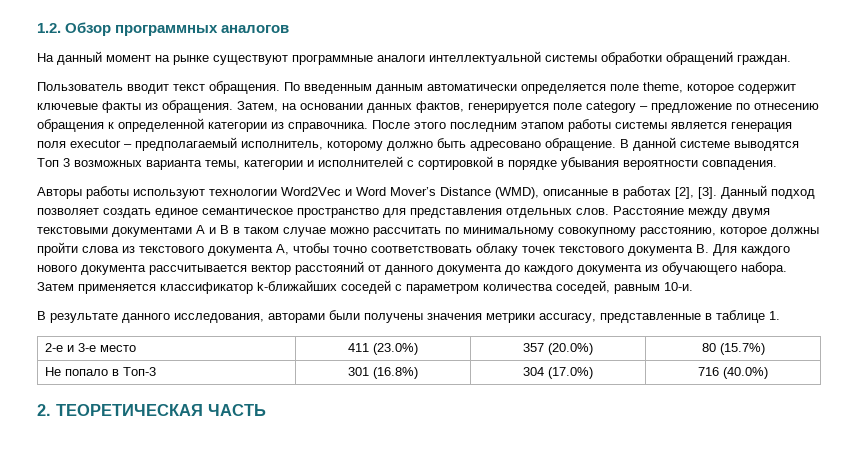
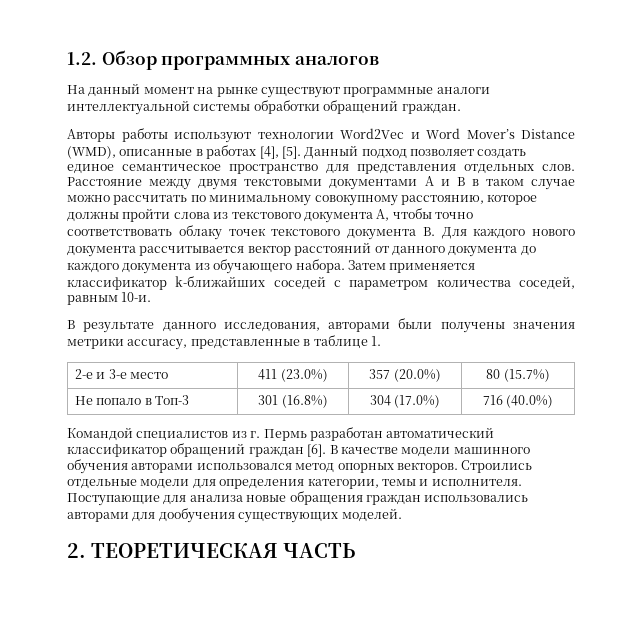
- Пользователь вводит текст обращения. По введенным данным автоматически определяется поле theme, которое содержит ключевые факты из обращения. Затем, на основании данных фактов, генерируется поле category – предложение по отнесению обращения к определенной категории из справочника. После этого последним этапом работы системы является генерация поля executor – предполагаемый исполнитель, которому должно быть адресовано обращение. В данной системе выводятся Топ 3 возможных варианта темы, категории и исполнителей с сортировкой в порядке убывания вероятности совпадения.
- Авторы работы используют технологии Word2Vec и Word Mover’s Distance (WMD), описанные в работах [2], [3].
+ Авторы работы используют технологии Word2Vec и Word Mover’s Distance (WMD), описанные в работах [4], [5].
+ Командой специалистов из г. Пермь разработан автоматический классификатор обращений граждан [6]. В качестве модели машинного обучения авторами использовался метод опорных векторов. Строились отдельные модели для определения категории, темы и исполнителя. Поступающие для анализа новые обращения граждан использовались авторами для дообучения существующих моделей.

